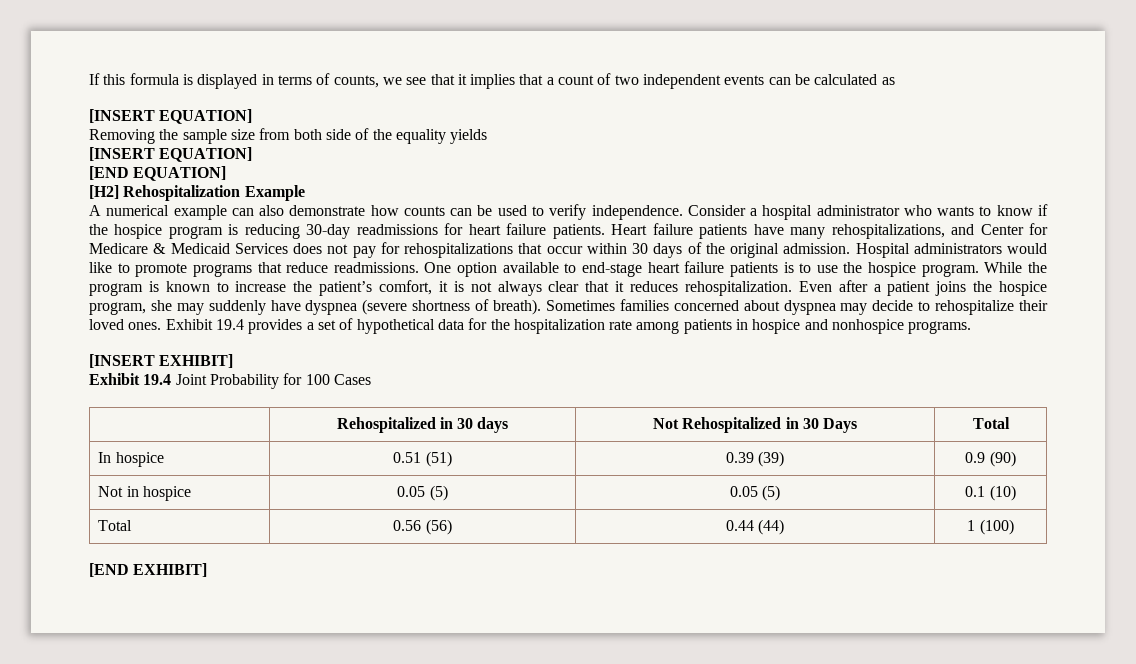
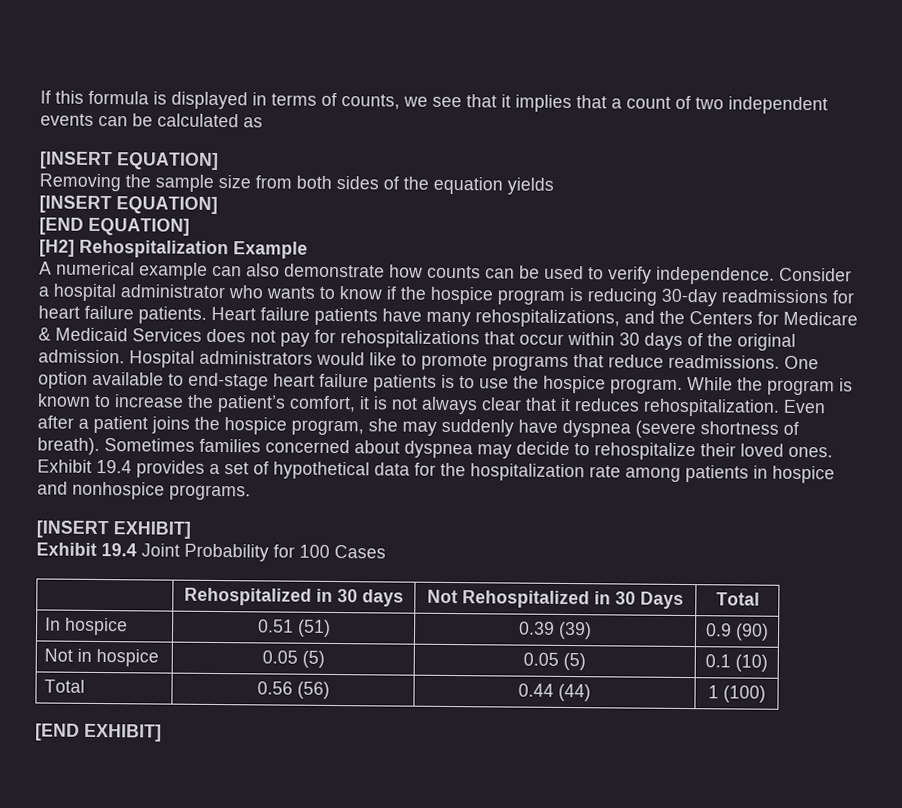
- Removing the sample size from both side of the equality yields
+ Removing the sample size from both sides of the equation yields
- Heart failure patients have many rehospitalizations, and Center for Medicare & Medicaid Services does not pay for rehospitalizations that occur within 30 days of the original admission.
+ Heart failure patients have many rehospitalizations, and the Centers for Medicare & Medicaid Services does not pay for rehospitalizations that occur within 30 days of the original admission.

